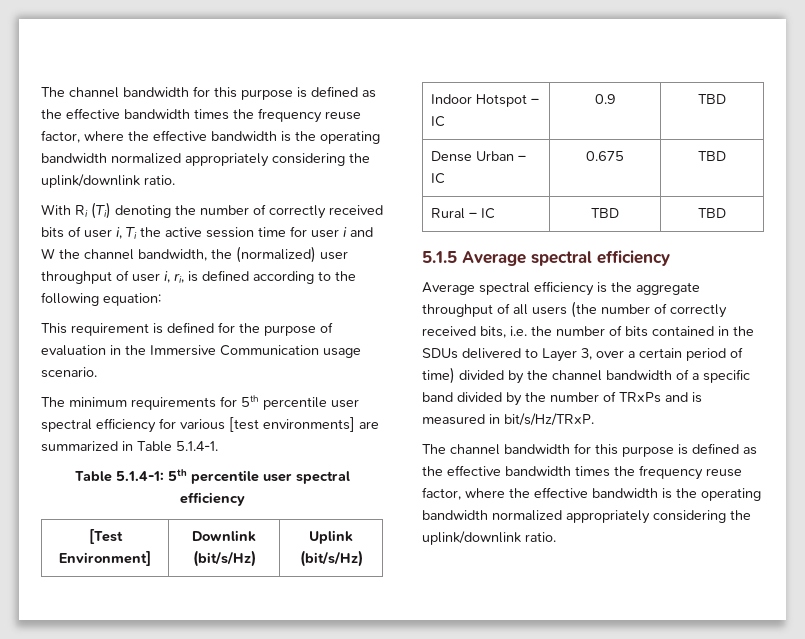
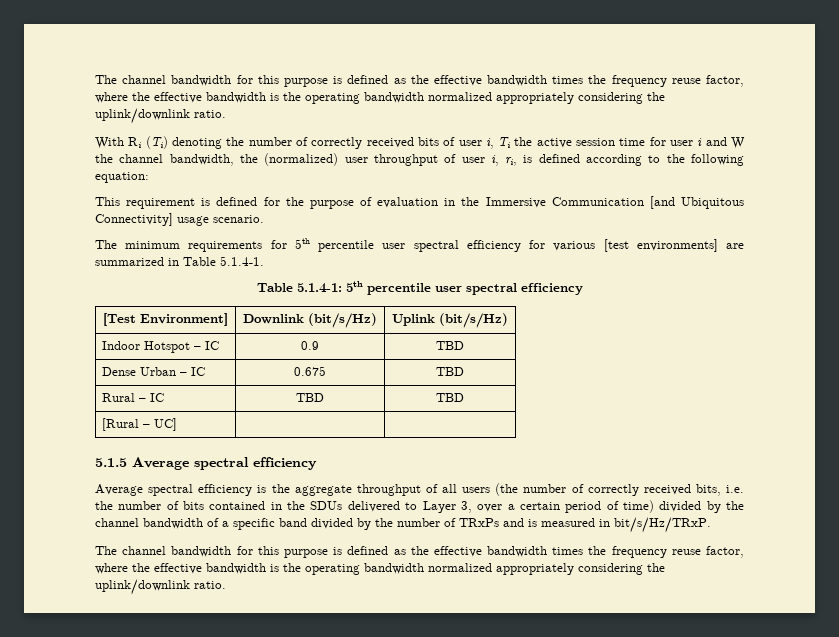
- This requirement is defined for the purpose of evaluation in the Immersive Communication usage scenario.
+ This requirement is defined for the purpose of evaluation in the Immersive Communication [and Ubiquitous Connectivity] usage scenario.
+ [Rural – UC] | |

